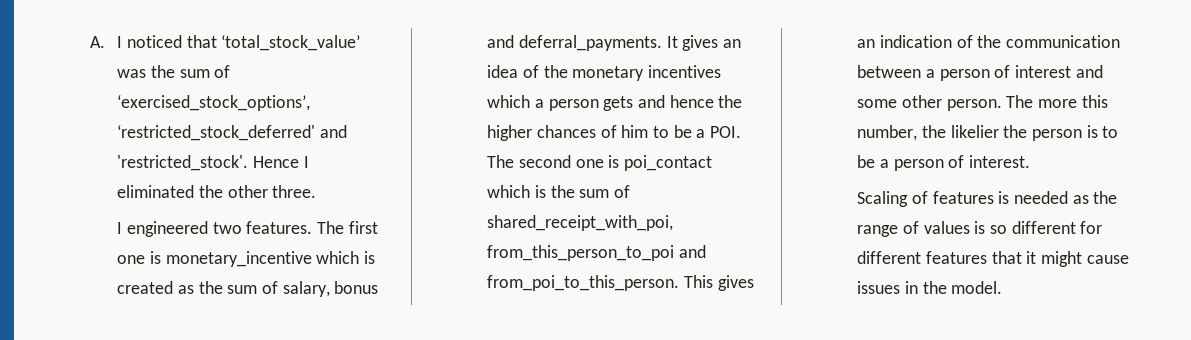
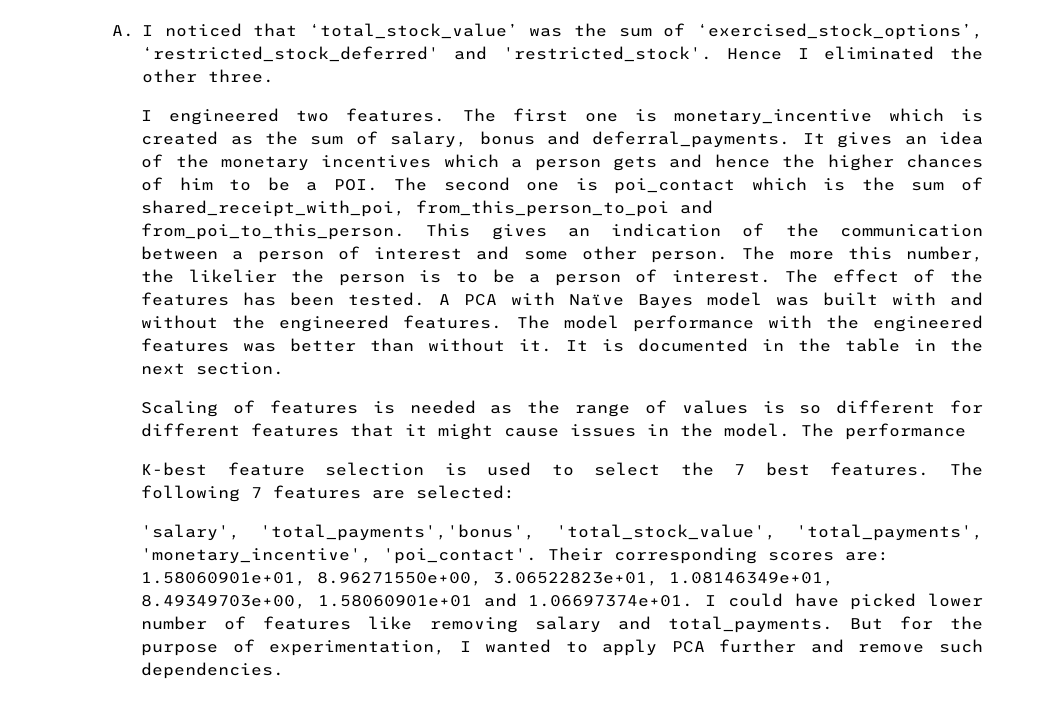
+ The effect of the features has been tested. A PCA with Naïve Bayes model was built with and without the engineered features. The model performance with the engineered features was better than without it. It is documented in the table in the next section.
+ The performance
+ K-best feature selection is used to select the 7 best features. The following 7 features are selected:
+ 'salary', 'total_payments','bonus', 'total_stock_value', 'total_payments', 'monetary_incentive', 'poi_contact'. Their corresponding scores are: 1.58060901e+01, 8.96271550e+00, 3.06522823e+01, 1.08146349e+01, 8.49349703e+00, 1.58060901e+01 and 1.06697374e+01. I could have picked lower number of features like removing salary and total_payments. But for the purpose of experimentation, I wanted to apply PCA further and remove such dependencies.

